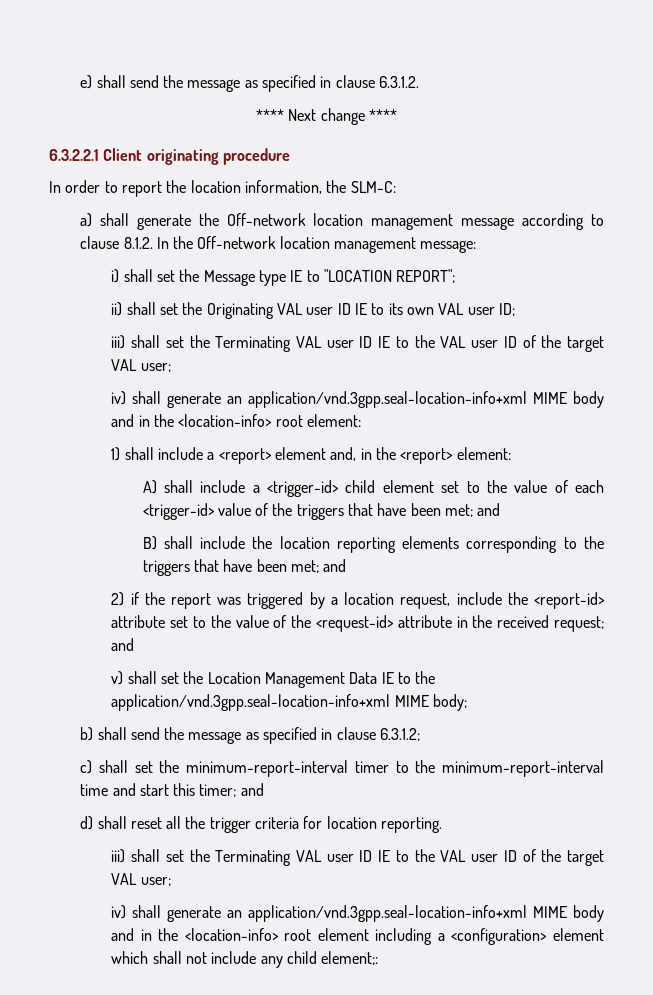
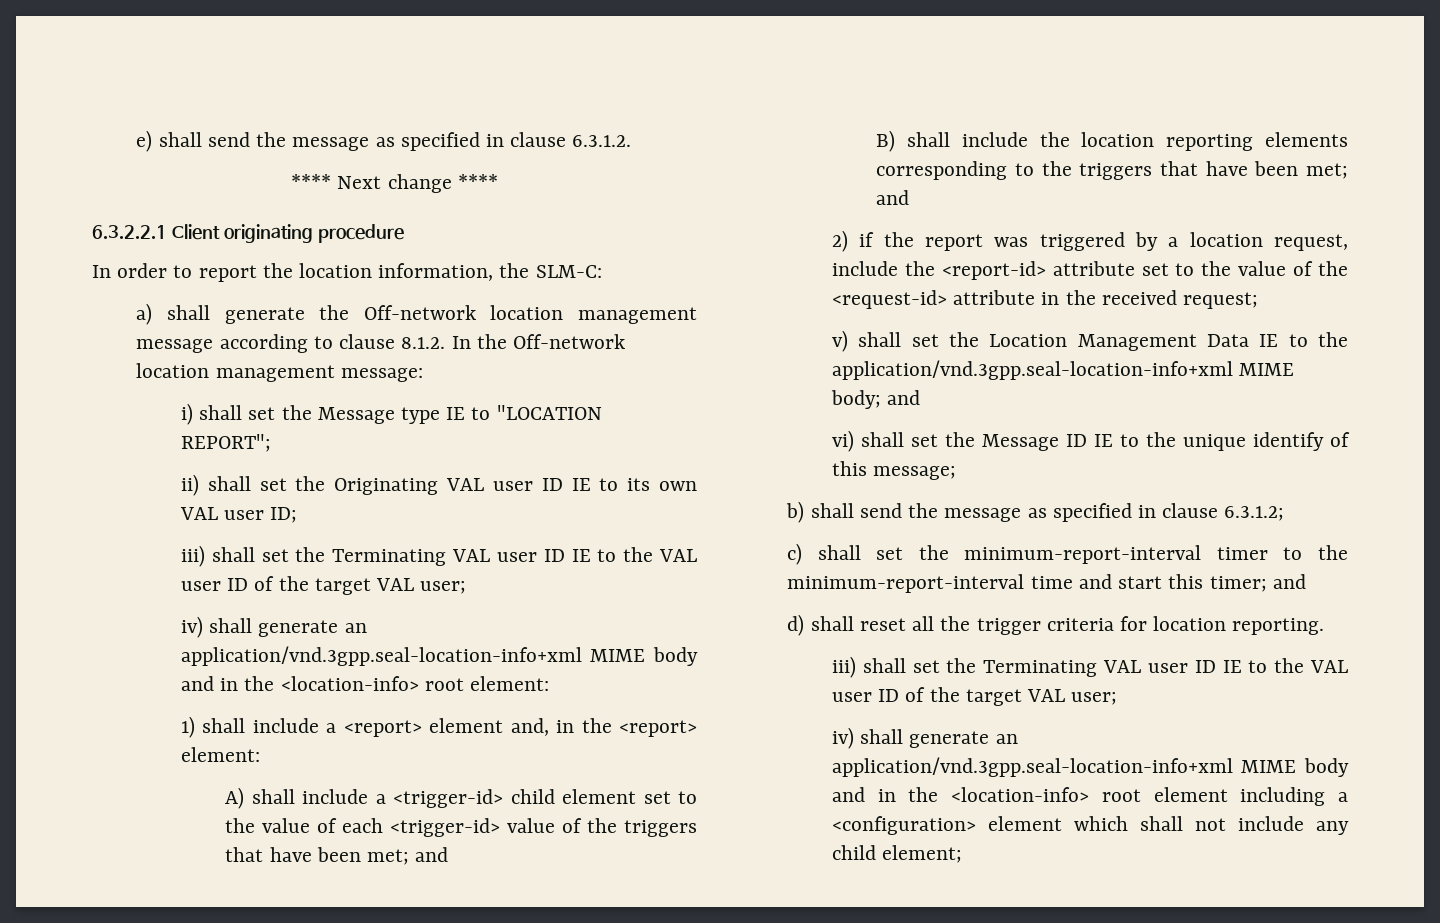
- 2) if the report was triggered by a location request, include the <report-id> attribute set to the value of the <request-id> attribute in the received request; and
+ 2) if the report was triggered by a location request, include the <report-id> attribute set to the value of the <request-id> attribute in the received request;
- v) shall set the Location Management Data IE to the application/vnd.3gpp.seal-location-info+xml MIME body;
+ v) shall set the Location Management Data IE to the application/vnd.3gpp.seal-location-info+xml MIME body; and
+ vi) shall set the Message ID IE to the unique identify of this message;
- iv) shall generate an application/vnd.3gpp.seal-location-info+xml MIME body and in the <location-info> root element including a <configuration> element which shall not include any child element;:
+ iv) shall generate an application/vnd.3gpp.seal-location-info+xml MIME body and in the <location-info> root element including a <configuration> element which shall not include any child element;

